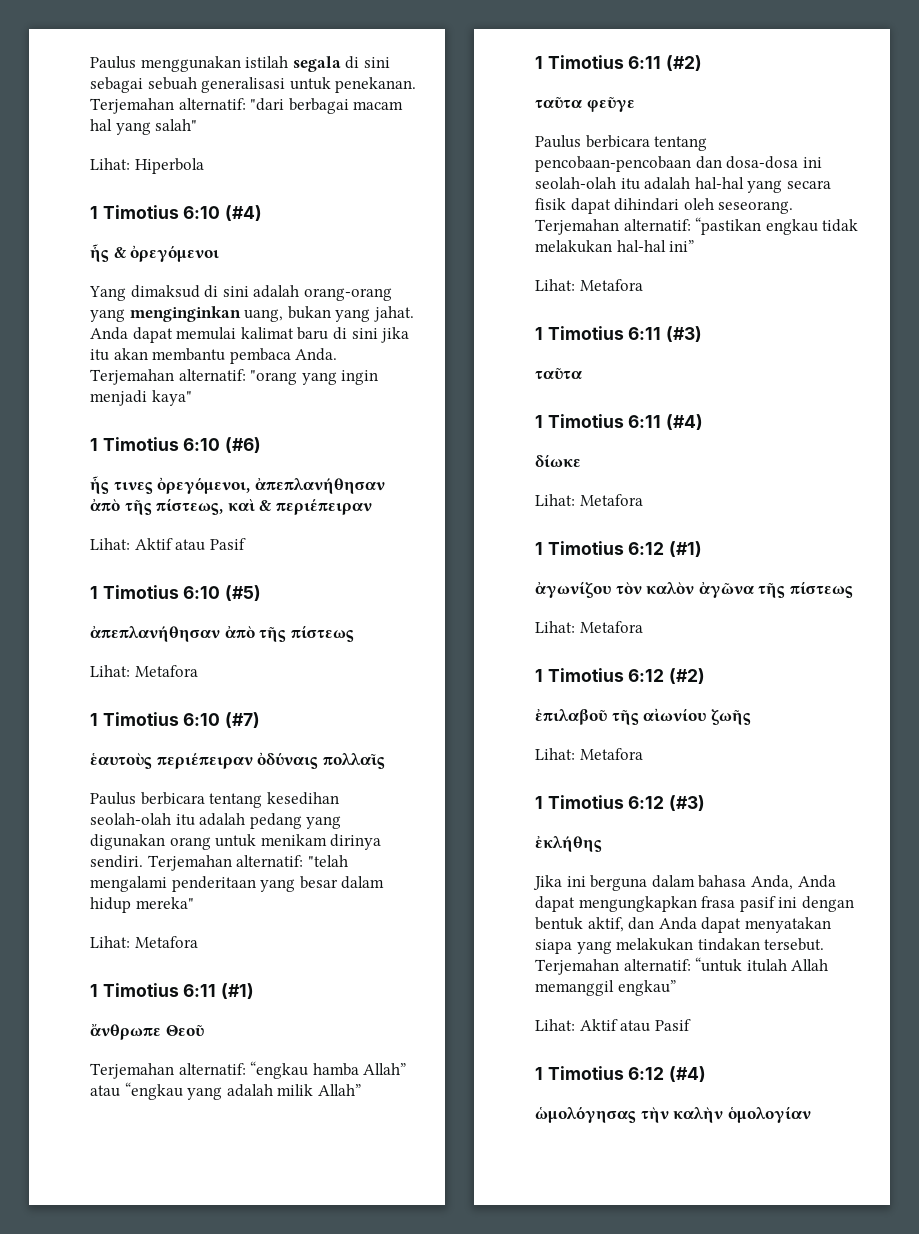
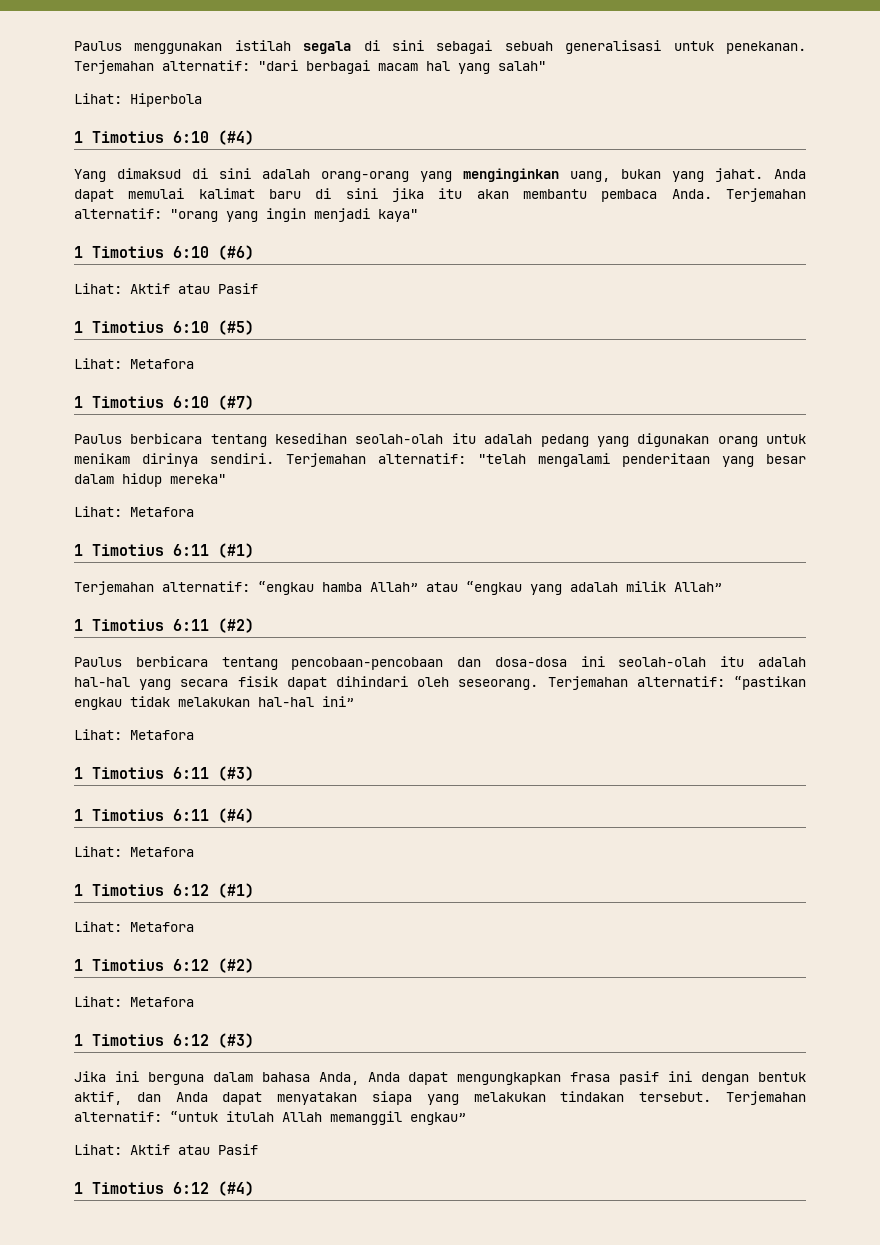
- ἧς & ὀρεγόμενοι
- ἧς τινες ὀρεγόμενοι, ἀπεπλανήθησαν ἀπὸ τῆς πίστεως, καὶ & περιέπειραν
- ἀπεπλανήθησαν ἀπὸ τῆς πίστεως
- ἑαυτοὺς περιέπειραν ὀδύναις πολλαῖς
- ἄνθρωπε Θεοῦ
- ταῦτα φεῦγε
  1 Timotius 6:11 (#3)
- ταῦτα
- δίωκε
- ἀγωνίζου τὸν καλὸν ἀγῶνα τῆς πίστεως
- ἐπιλαβοῦ τῆς αἰωνίου ζωῆς
- ἐκλήθης
- ὡμολόγησας τὴν καλὴν ὁμολογίαν

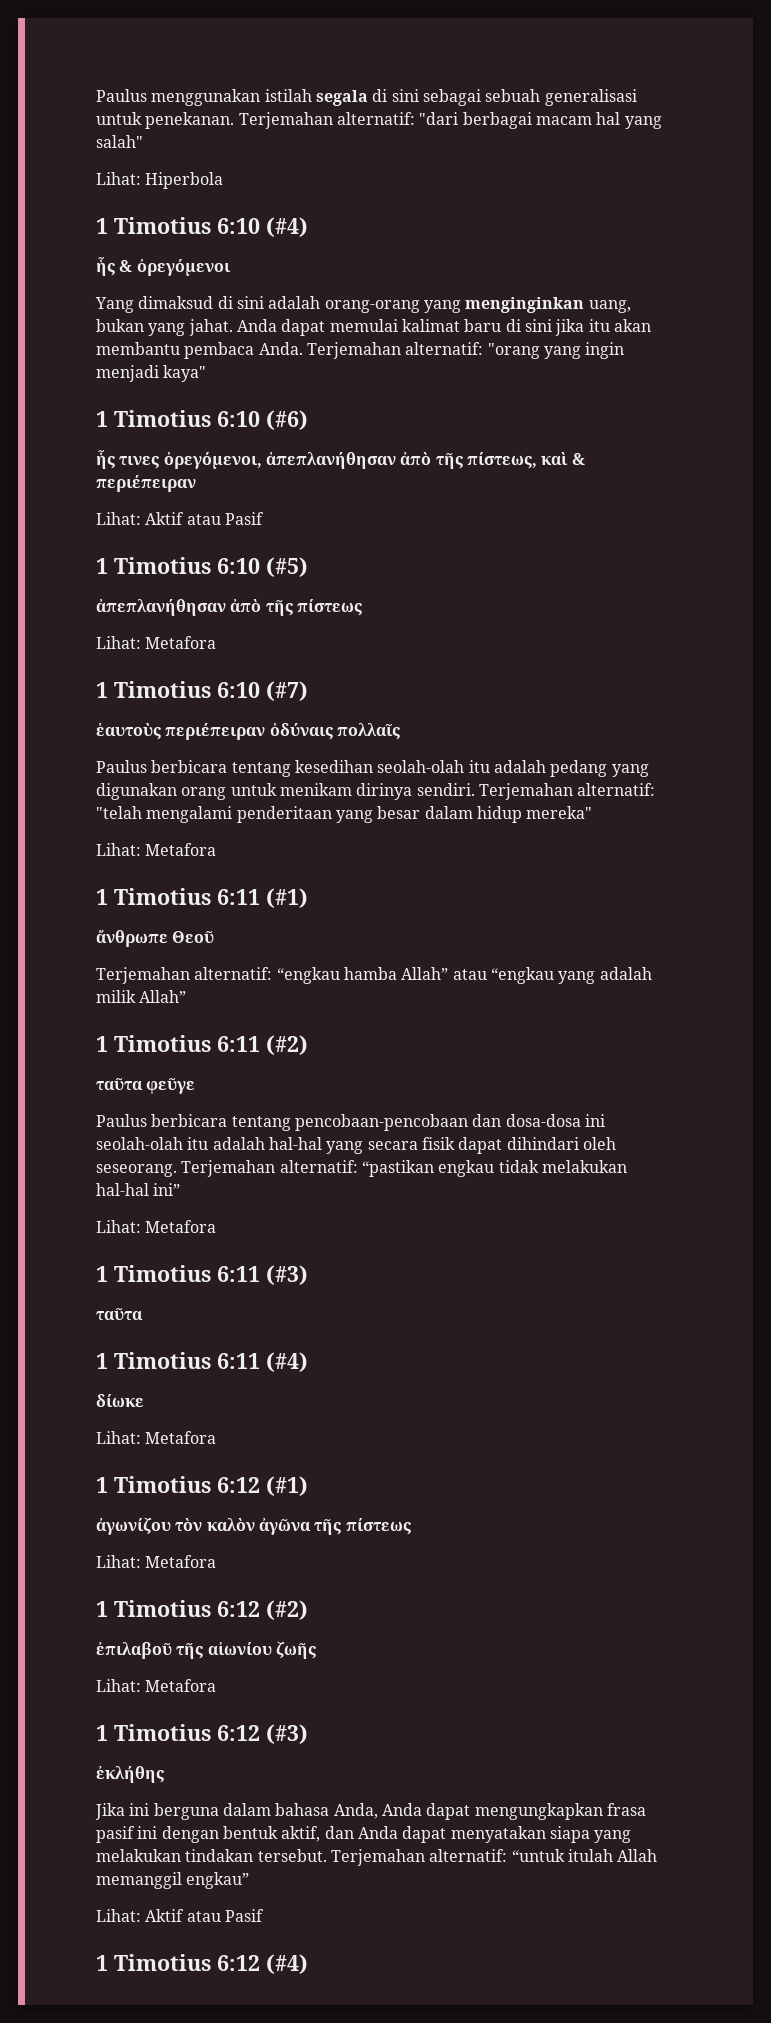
+ ἧς & ὀρεγόμενοι
+ ἧς τινες ὀρεγόμενοι, ἀπεπλανήθησαν ἀπὸ τῆς πίστεως, καὶ & περιέπειραν
+ ἀπεπλανήθησαν ἀπὸ τῆς πίστεως
+ ἑαυτοὺς περιέπειραν ὀδύναις πολλαῖς
+ ἄνθρωπε Θεοῦ
+ ταῦτα φεῦγε
  1 Timotius 6:11 (#3)
+ ταῦτα
+ δίωκε
+ ἀγωνίζου τὸν καλὸν ἀγῶνα τῆς πίστεως
+ ἐπιλαβοῦ τῆς αἰωνίου ζωῆς
+ ἐκλήθης

